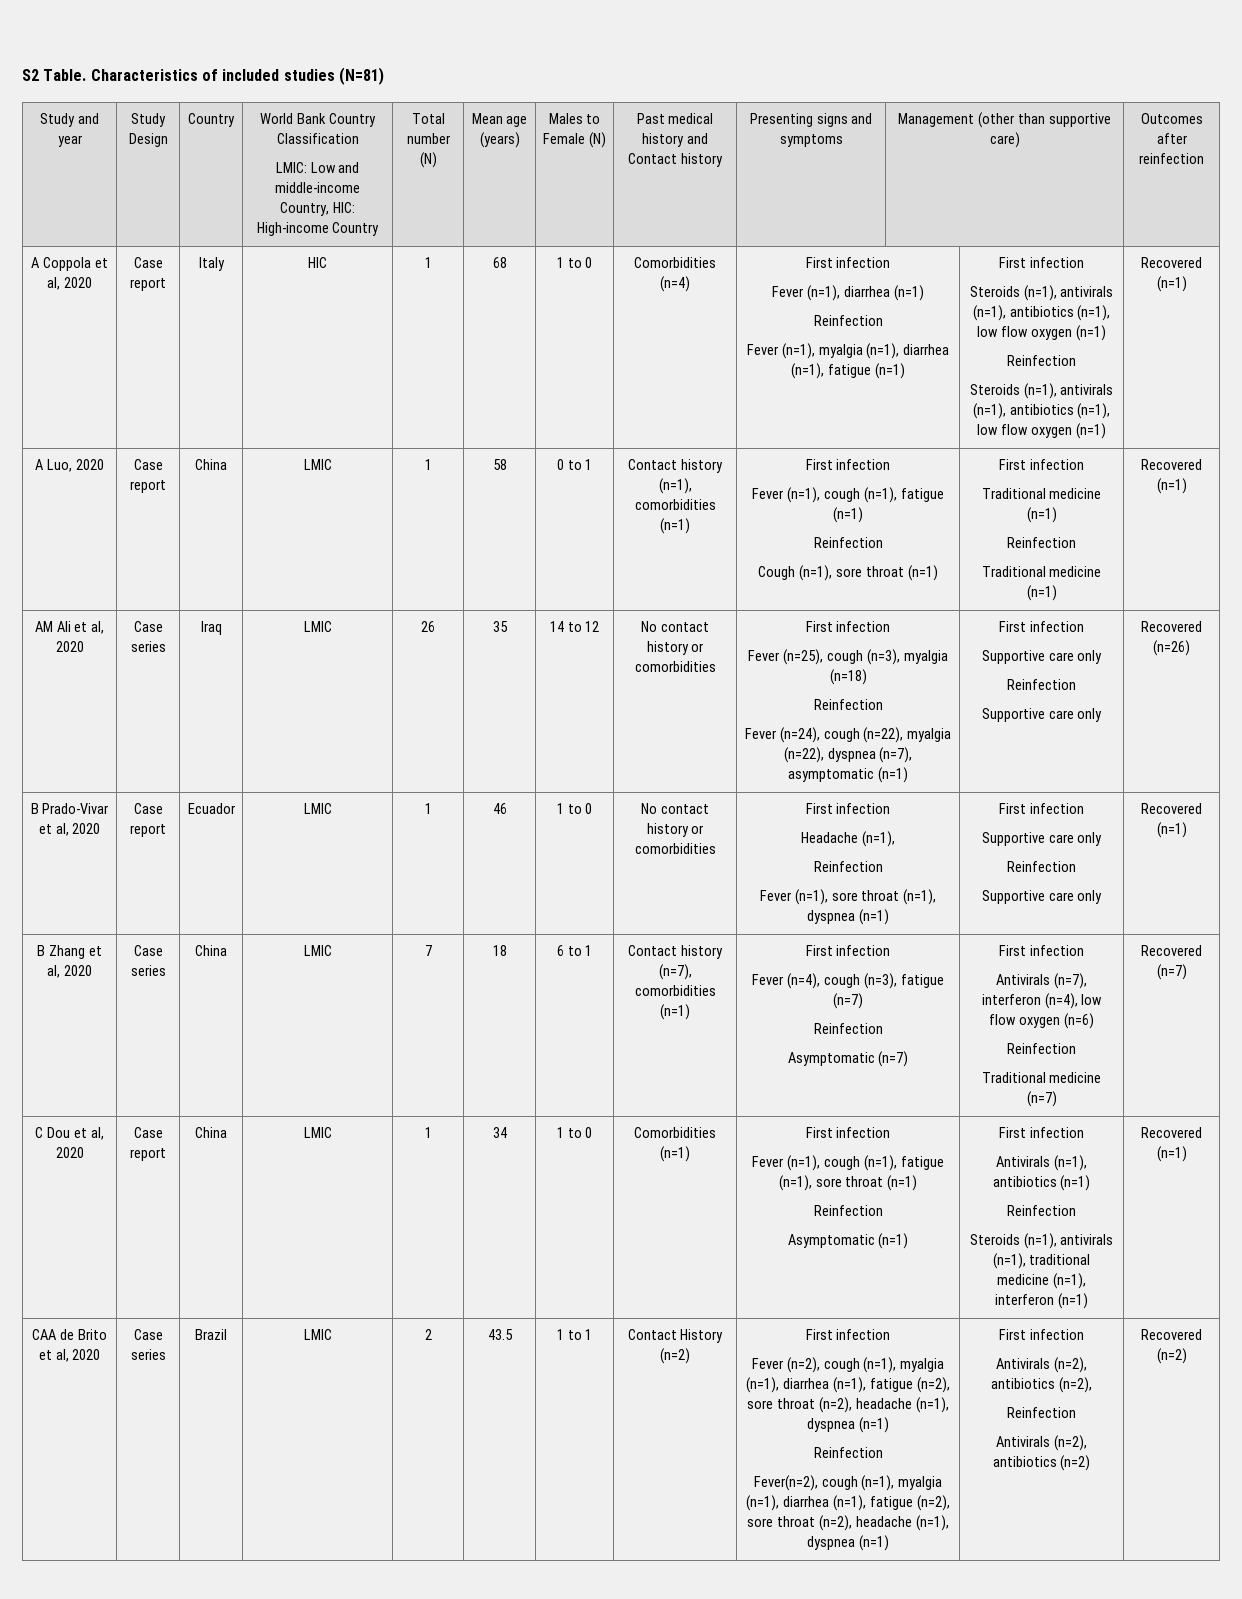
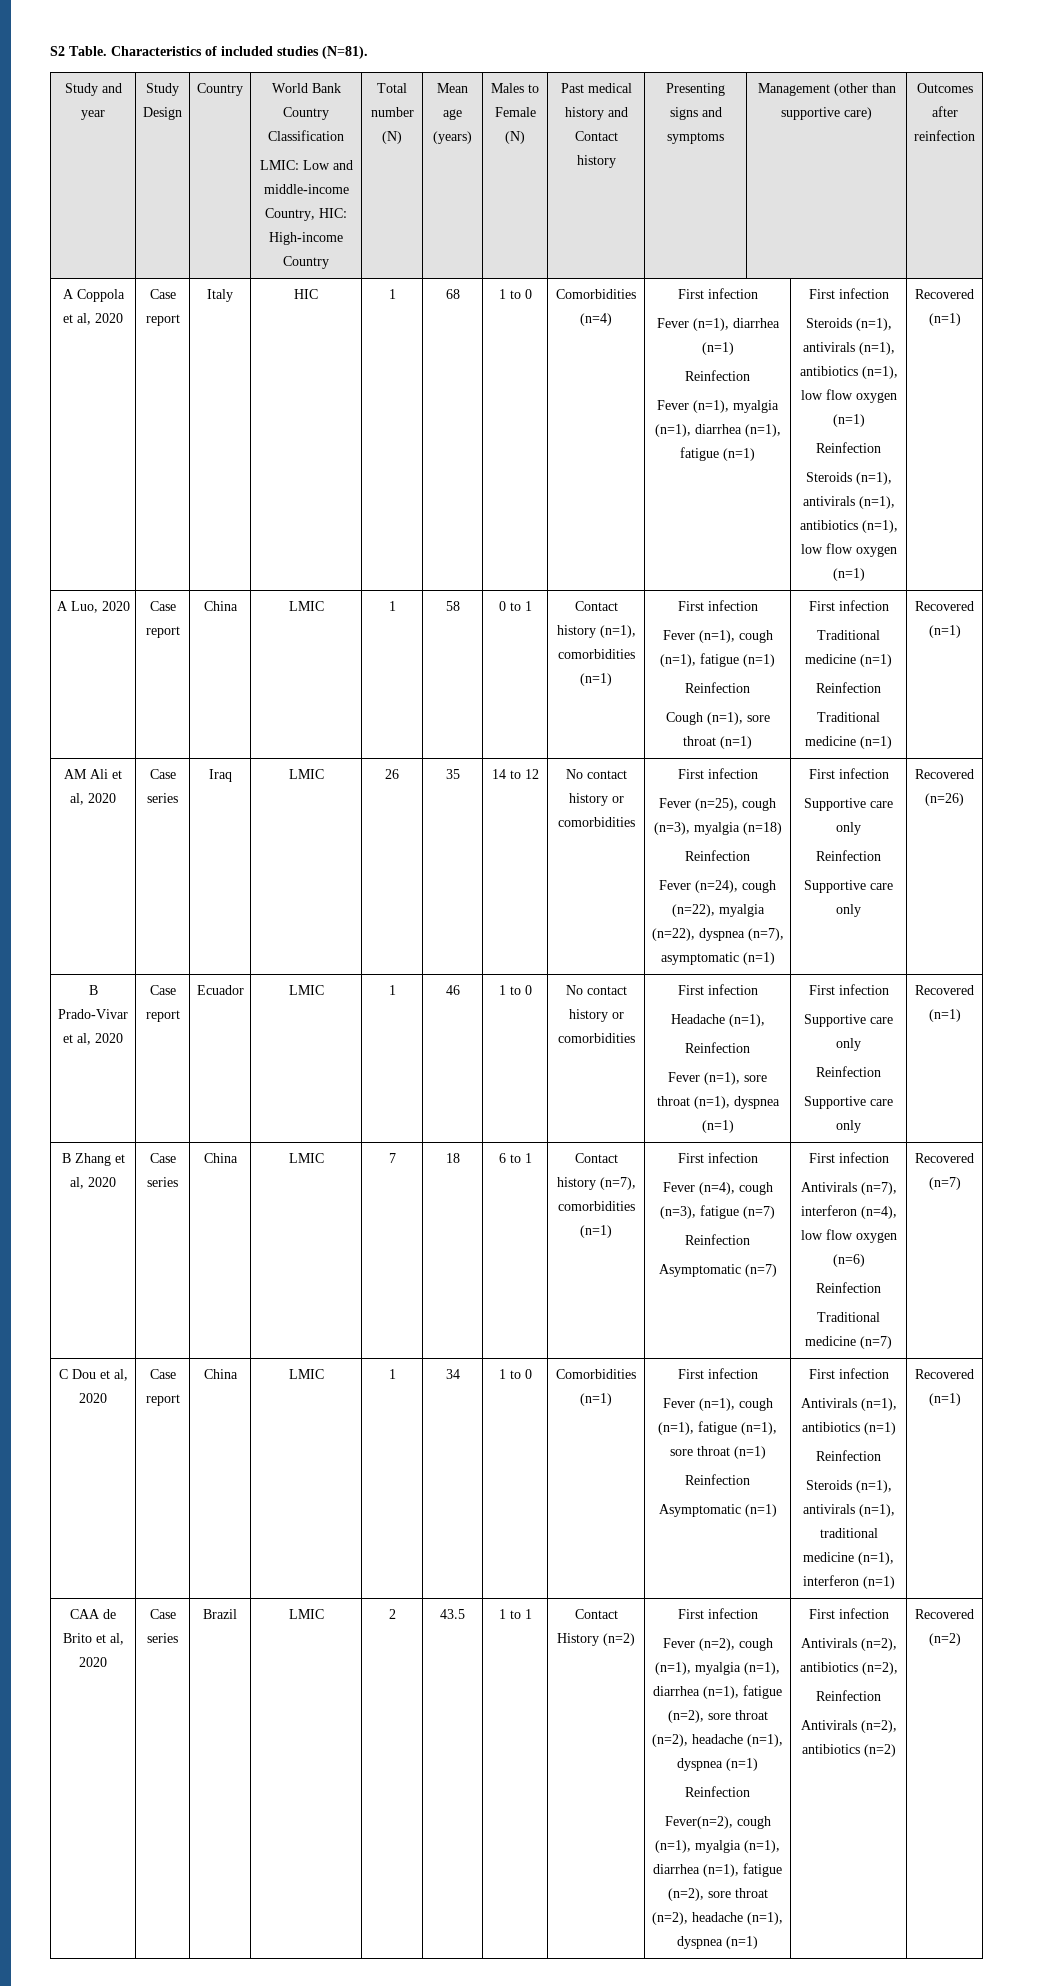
- Characteristics of included studies (N=81)
+ Characteristics of included studies (N=81).

